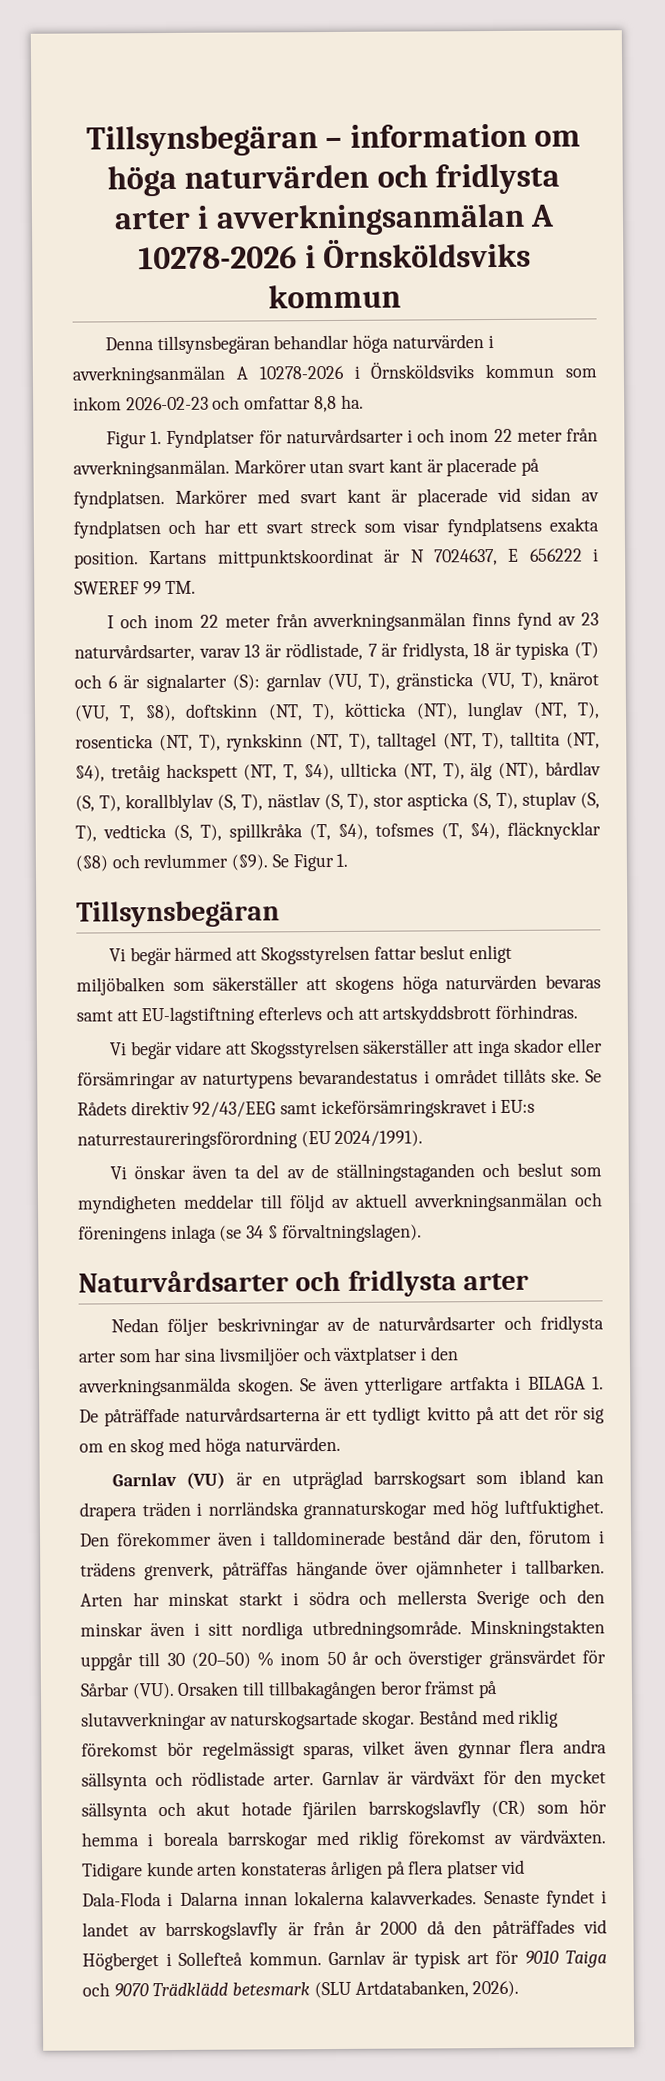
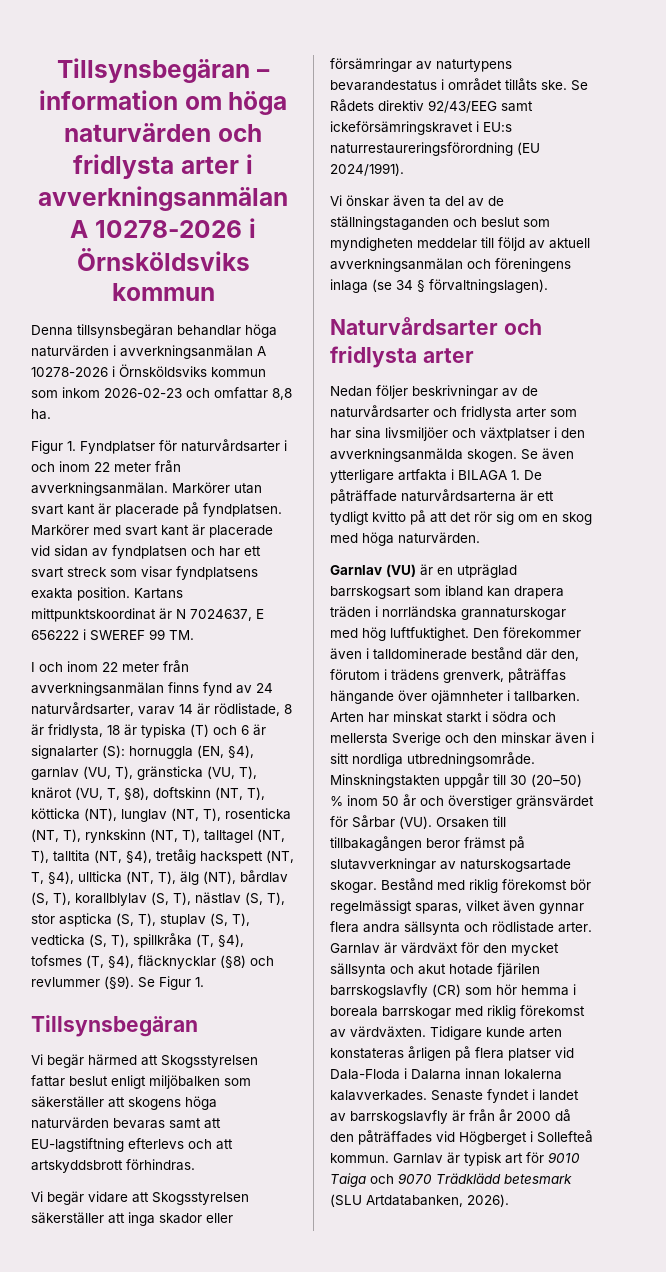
- I och inom 22 meter från avverkningsanmälan finns fynd av 23 naturvårdsarter, varav 13 är rödlistade, 7 är fridlysta, 18 är typiska (T) och 6 är signalarter (S):
+ I och inom 22 meter från avverkningsanmälan finns fynd av 24 naturvårdsarter, varav 14 är rödlistade, 8 är fridlysta, 18 är typiska (T) och 6 är signalarter (S):
- garnlav (VU, T), gränsticka (VU, T), knärot (VU, T, §8), doftskinn (NT, T), kötticka (NT), lunglav (NT, T), rosenticka (NT, T), rynkskinn (NT, T), talltagel (NT, T), talltita (NT, §4), tretåig hackspett (NT, T, §4), ullticka (NT, T), älg (NT), bårdlav (S, T), korallblylav (S, T), nästlav (S, T), stor aspticka (S, T), stuplav (S, T), vedticka (S, T), spillkråka (T, §4), tofsmes (T, §4), fläcknycklar (§8) och revlummer (§9).
+ hornuggla (EN, §4), garnlav (VU, T), gränsticka (VU, T), knärot (VU, T, §8), doftskinn (NT, T), kötticka (NT), lunglav (NT, T), rosenticka (NT, T), rynkskinn (NT, T), talltagel (NT, T), talltita (NT, §4), tretåig hackspett (NT, T, §4), ullticka (NT, T), älg (NT), bårdlav (S, T), korallblylav (S, T), nästlav (S, T), stor aspticka (S, T), stuplav (S, T), vedticka (S, T), spillkråka (T, §4), tofsmes (T, §4), fläcknycklar (§8) och revlummer (§9).

